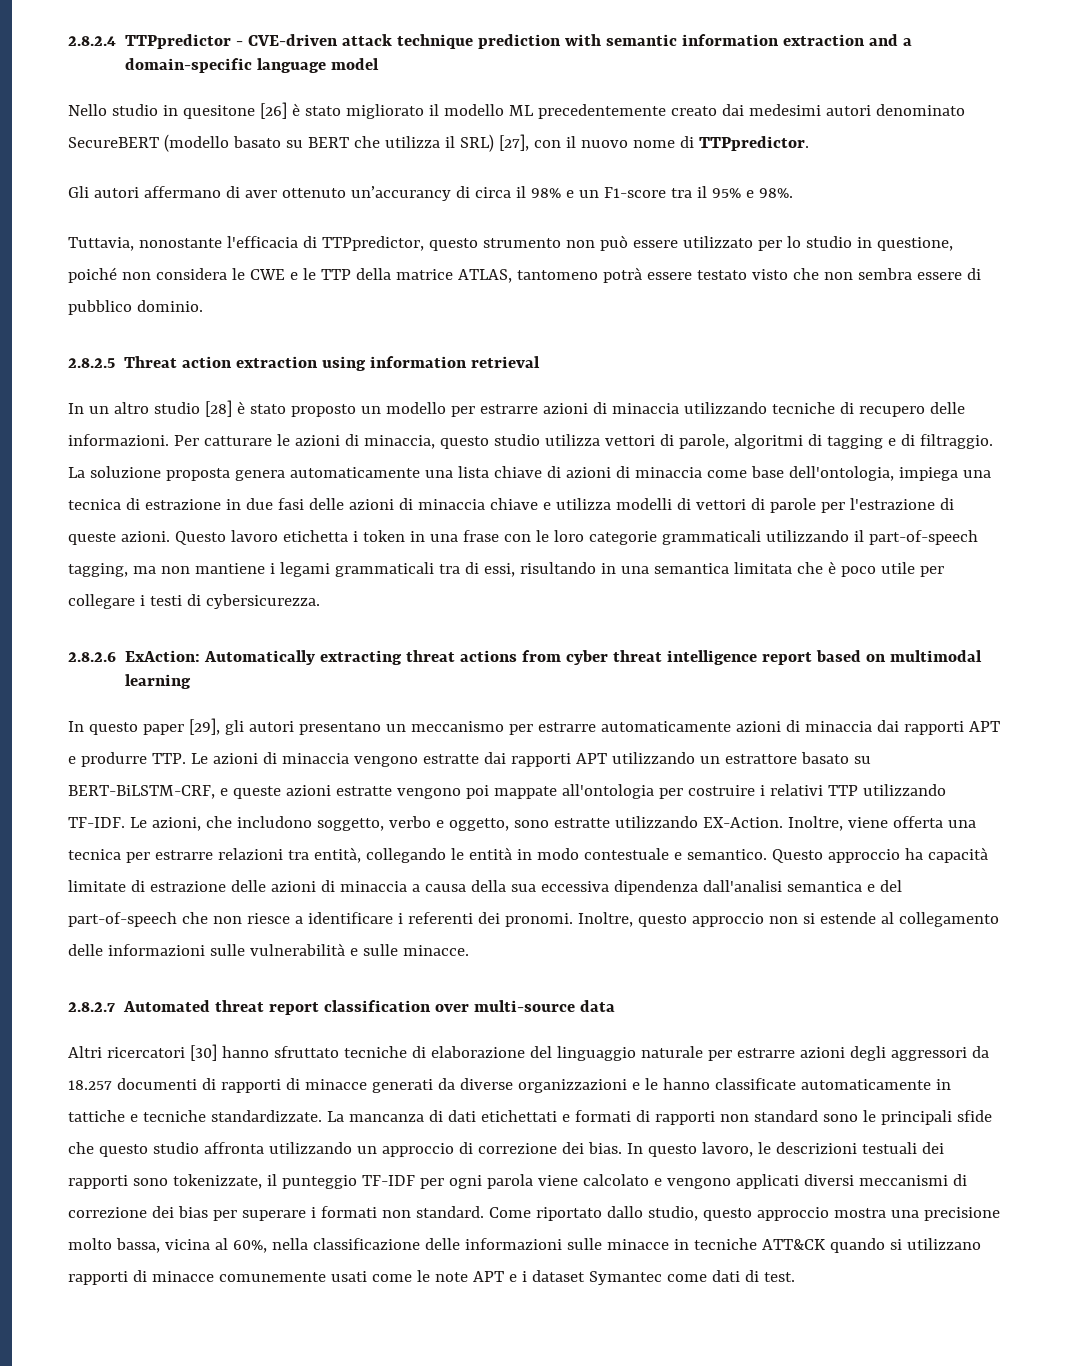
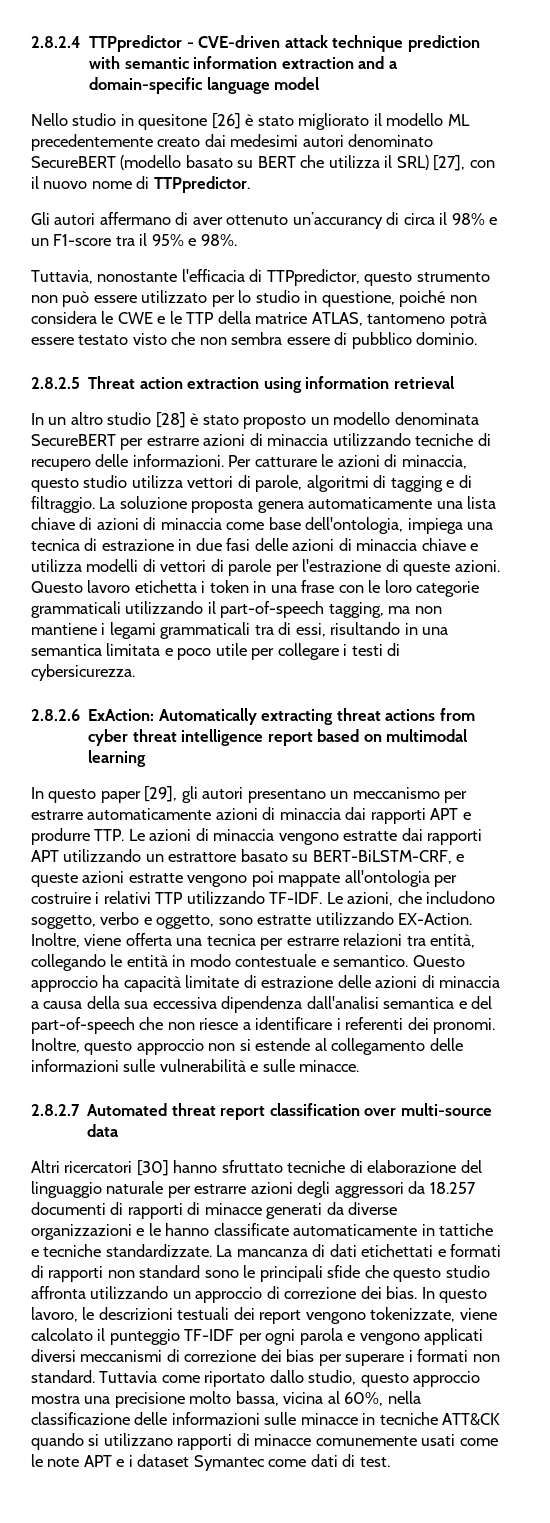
- In un altro studio [28] è stato proposto un modello per estrarre azioni di minaccia utilizzando tecniche di recupero delle informazioni.
+ In un altro studio [28] è stato proposto un modello denominata SecureBERT per estrarre azioni di minaccia utilizzando tecniche di recupero delle informazioni.
- Questo lavoro etichetta i token in una frase con le loro categorie grammaticali utilizzando il part-of-speech tagging, ma non mantiene i legami grammaticali tra di essi, risultando in una semantica limitata che è poco utile per collegare i testi di cybersicurezza.
+ Questo lavoro etichetta i token in una frase con le loro categorie grammaticali utilizzando il part-of-speech tagging, ma non mantiene i legami grammaticali tra di essi, risultando in una semantica limitata e poco utile per collegare i testi di cybersicurezza.
- In questo lavoro, le descrizioni testuali dei rapporti sono tokenizzate, il punteggio TF-IDF per ogni parola viene calcolato e vengono applicati diversi meccanismi di correzione dei bias per superare i formati non standard.
+ In questo lavoro, le descrizioni testuali dei report vengono tokenizzate, viene calcolato il punteggio TF-IDF per ogni parola e vengono applicati diversi meccanismi di correzione dei bias per superare i formati non standard.
- Come riportato dallo studio, questo approccio mostra una precisione molto bassa, vicina al 60%, nella classificazione delle informazioni sulle minacce in tecniche ATT&CK quando si utilizzano rapporti di minacce comunemente usati come le note APT e i dataset Symantec come dati di test.
+ Tuttavia come riportato dallo studio, questo approccio mostra una precisione molto bassa, vicina al 60%, nella classificazione delle informazioni sulle minacce in tecniche ATT&CK quando si utilizzano rapporti di minacce comunemente usati come le note APT e i dataset Symantec come dati di test.

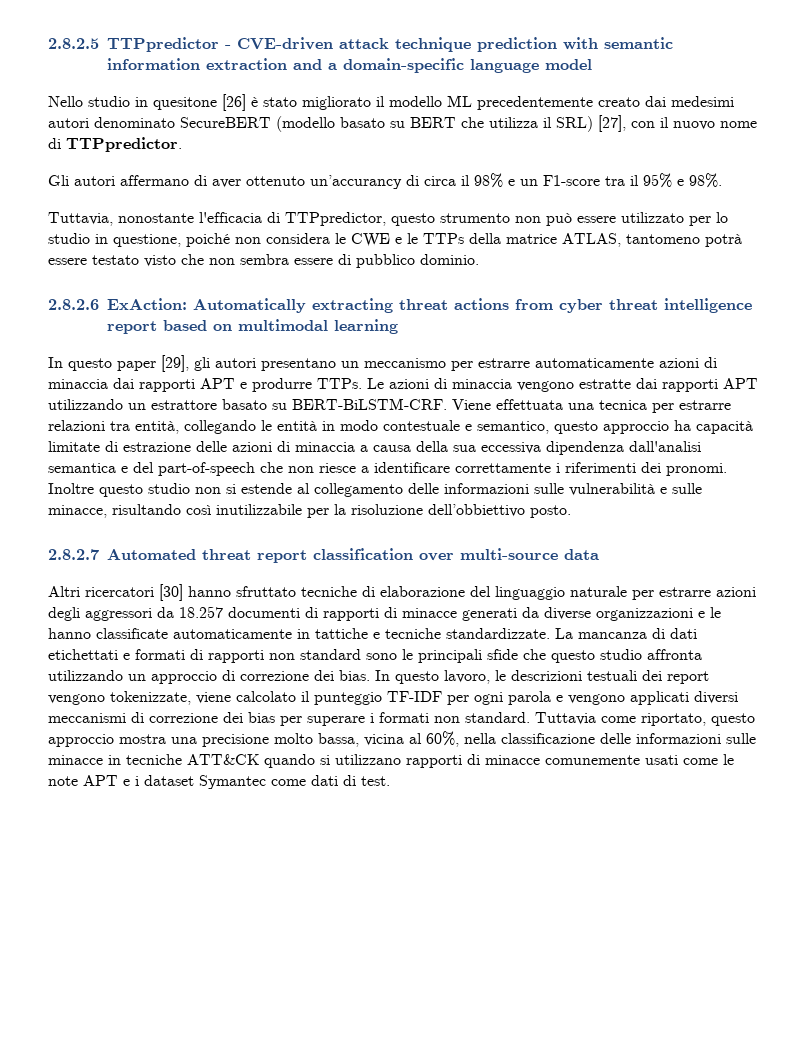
- 2.8.2.4 TTPpredictor - CVE-driven attack technique prediction with semantic information extraction and a domain-specific language model
+ 2.8.2.5 TTPpredictor - CVE-driven attack technique prediction with semantic information extraction and a domain-specific language model
- Tuttavia, nonostante l'efficacia di TTPpredictor, questo strumento non può essere utilizzato per lo studio in questione, poiché non considera le CWE e le TTP della matrice ATLAS, tantomeno potrà essere testato visto che non sembra essere di pubblico dominio.
+ Tuttavia, nonostante l'efficacia di TTPpredictor, questo strumento non può essere utilizzato per lo studio in questione, poiché non considera le CWE e le TTPs della matrice ATLAS, tantomeno potrà essere testato visto che non sembra essere di pubblico dominio.
- 2.8.2.5 Threat action extraction using information retrieval
- In un altro studio [28] è stato proposto un modello denominata SecureBERT per estrarre azioni di minaccia utilizzando tecniche di recupero delle informazioni. Per catturare le azioni di minaccia, questo studio utilizza vettori di parole, algoritmi di tagging e di filtraggio. La soluzione proposta genera automaticamente una lista chiave di azioni di minaccia come base dell'ontologia, impiega una tecnica di estrazione in due fasi delle azioni di minaccia chiave e utilizza modelli di vettori di parole per l'estrazione di queste azioni. Questo lavoro etichetta i token in una frase con le loro categorie grammaticali utilizzando il part-of-speech tagging, ma non mantiene i legami grammaticali tra di essi, risultando in una semantica limitata e poco utile per collegare i testi di cybersicurezza.
- In questo paper [29], gli autori presentano un meccanismo per estrarre automaticamente azioni di minaccia dai rapporti APT e produrre TTP. Le azioni di minaccia vengono estratte dai rapporti APT utilizzando un estrattore basato su BERT-BiLSTM-CRF, e queste azioni estratte vengono poi mappate all'ontologia per costruire i relativi TTP utilizzando TF-IDF. Le azioni, che includono soggetto, verbo e oggetto, sono estratte utilizzando EX-Action. Inoltre, viene offerta una tecnica per estrarre relazioni tra entità, collegando le entità in modo contestuale e semantico. Questo approccio ha capacità limitate di estrazione delle azioni di minaccia a causa della sua eccessiva dipendenza dall'analisi semantica e del part-of-speech che non riesce a identificare i referenti dei pronomi. Inoltre, questo approccio non si estende al collegamento delle informazioni sulle vulnerabilità e sulle minacce.
+ In questo paper [29], gli autori presentano un meccanismo per estrarre automaticamente azioni di minaccia dai rapporti APT e produrre TTPs. Le azioni di minaccia vengono estratte dai rapporti APT utilizzando un estrattore basato su BERT-BiLSTM-CRF. Viene effettuata una tecnica per estrarre relazioni tra entità, collegando le entità in modo contestuale e semantico, questo approccio ha capacità limitate di estrazione delle azioni di minaccia a causa della sua eccessiva dipendenza dall'analisi semantica e del part-of-speech che non riesce a identificare correttamente i riferimenti dei pronomi. Inoltre questo studio non si estende al collegamento delle informazioni sulle vulnerabilità e sulle minacce, risultando così inutilizzabile per la risoluzione dell’obbiettivo posto.
- Tuttavia come riportato dallo studio, questo approccio mostra una precisione molto bassa, vicina al 60%, nella classificazione delle informazioni sulle minacce in tecniche ATT&CK quando si utilizzano rapporti di minacce comunemente usati come le note APT e i dataset Symantec come dati di test.
+ Tuttavia come riportato, questo approccio mostra una precisione molto bassa, vicina al 60%, nella classificazione delle informazioni sulle minacce in tecniche ATT&CK quando si utilizzano rapporti di minacce comunemente usati come le note APT e i dataset Symantec come dati di test.

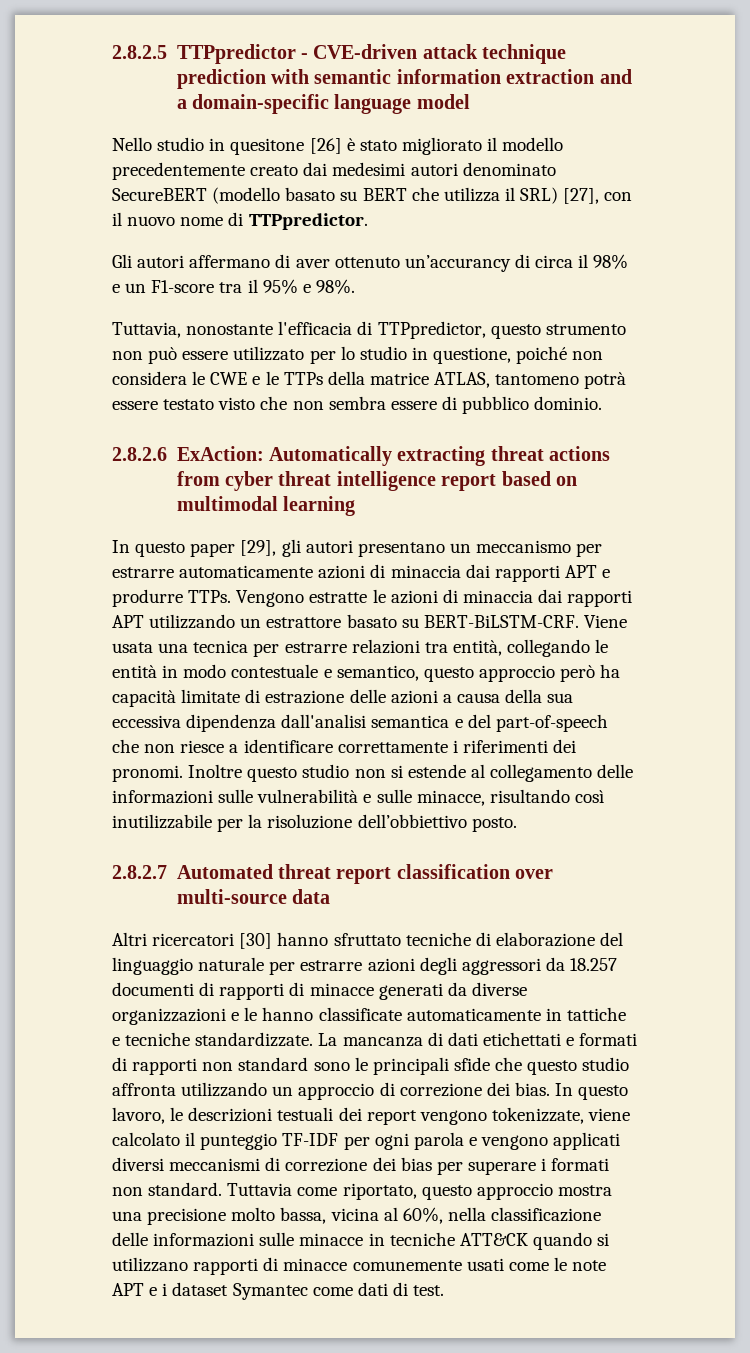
- Nello studio in quesitone [26] è stato migliorato il modello ML precedentemente creato dai medesimi autori denominato SecureBERT (modello basato su BERT che utilizza il SRL) [27], con il nuovo nome di TTPpredictor.
+ Nello studio in quesitone [26] è stato migliorato il modello precedentemente creato dai medesimi autori denominato SecureBERT (modello basato su BERT che utilizza il SRL) [27], con il nuovo nome di TTPpredictor.
- Le azioni di minaccia vengono estratte dai rapporti APT utilizzando un estrattore basato su BERT-BiLSTM-CRF.
+ Vengono estratte le azioni di minaccia dai rapporti APT utilizzando un estrattore basato su BERT-BiLSTM-CRF.
- Viene effettuata una tecnica per estrarre relazioni tra entità, collegando le entità in modo contestuale e semantico, questo approccio ha capacità limitate di estrazione delle azioni di minaccia a causa della sua eccessiva dipendenza dall'analisi semantica e del part-of-speech che non riesce a identificare correttamente i riferimenti dei pronomi.
+ Viene usata una tecnica per estrarre relazioni tra entità, collegando le entità in modo contestuale e semantico, questo approccio però ha capacità limitate di estrazione delle azioni a causa della sua eccessiva dipendenza dall'analisi semantica e del part-of-speech che non riesce a identificare correttamente i riferimenti dei pronomi.

